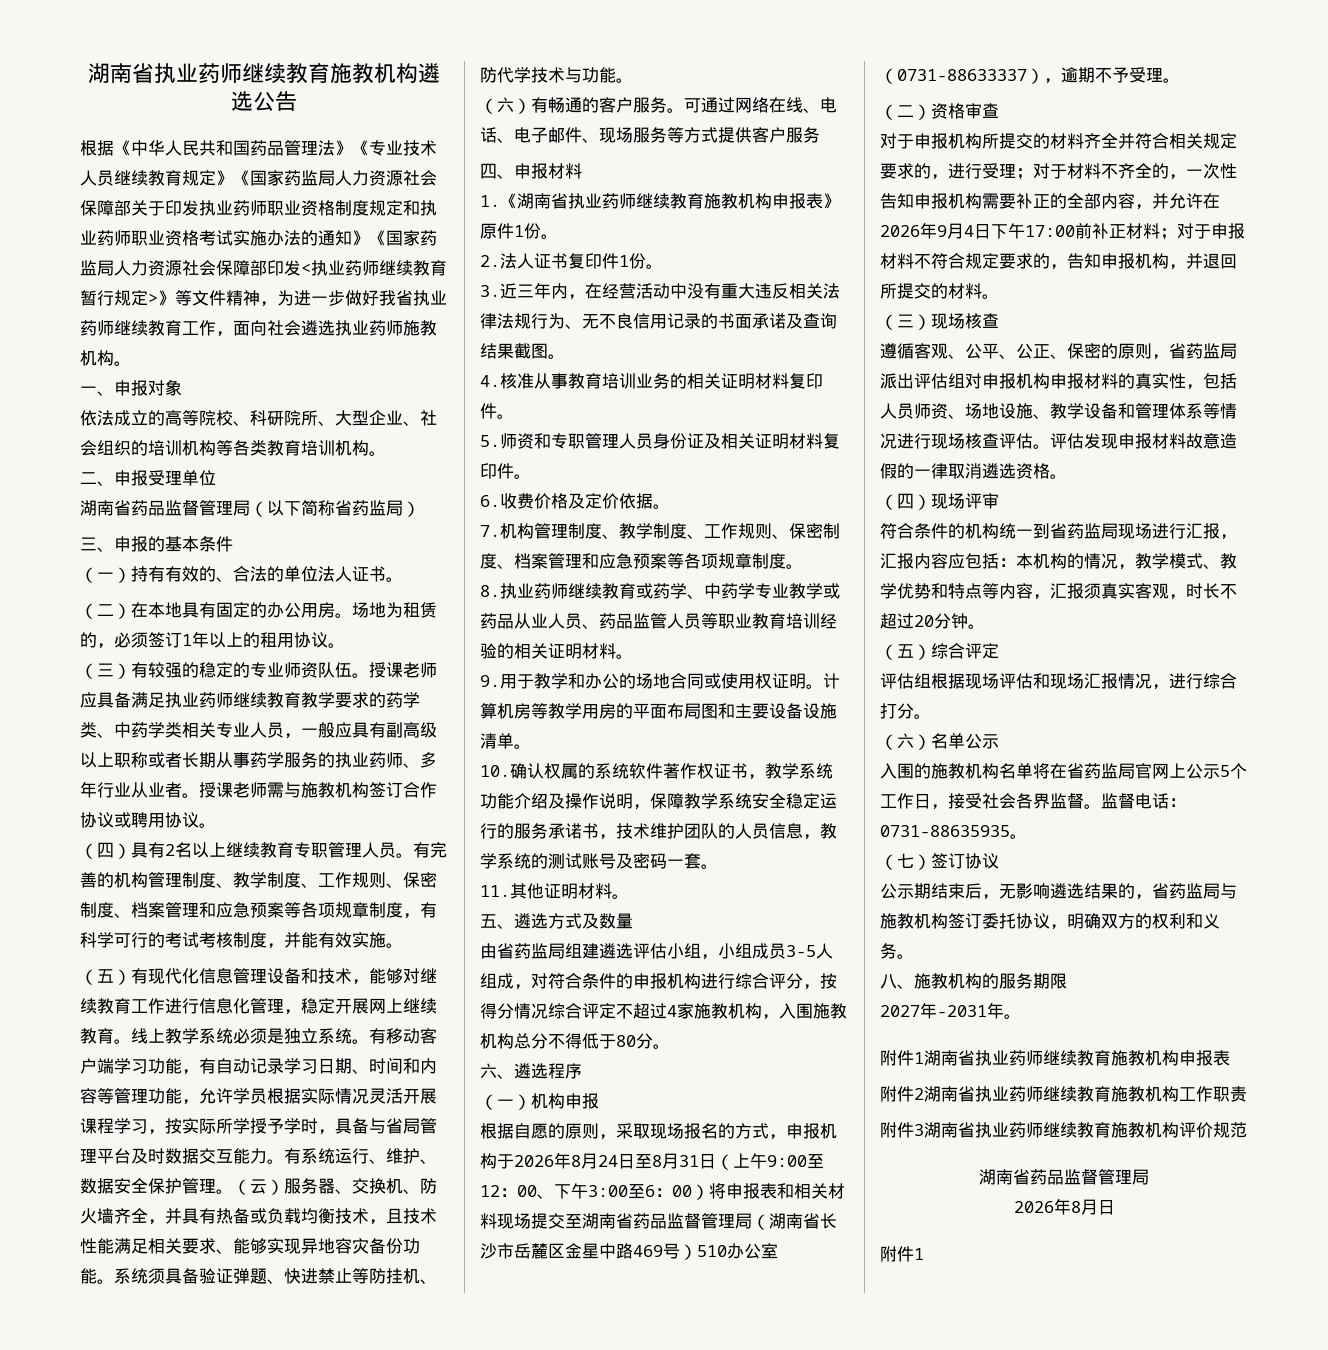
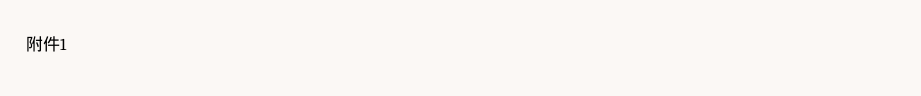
- 湖南省执业药师继续教育施教机构遴选公告
- 根据《中华人民共和国药品管理法》《专业技术人员继续教育规定》《国家药监局人力资源社会保障部关于印发执业药师职业资格制度规定和执业药师职业资格考试实施办法的通知》《国家药监局人力资源社会保障部印发<执业药师继续教育暂行规定>》等文件精神，为进一步做好我省执业药师继续教育工作，面向社会遴选执业药师施教机构。
- 一、申报对象
- 依法成立的高等院校、科研院所、大型企业、社会组织的培训机构等各类教育培训机构。
- 二、申报受理单位
- 湖南省药品监督管理局（以下简称省药监局）
- 三、申报的基本条件
- （一）持有有效的、合法的单位法人证书。
- （二）在本地具有固定的办公用房。场地为租赁的，必须签订1年以上的租用协议。
- （三）有较强的稳定的专业师资队伍。授课老师应具备满足执业药师继续教育教学要求的药学类、中药学类相关专业人员，一般应具有副高级以上职称或者长期从事药学服务的执业药师、多年行业从业者。授课老师需与施教机构签订合作协议或聘用协议。
- （四）具有2名以上继续教育专职管理人员。有完善的机构管理制度、教学制度、工作规则、保密制度、档案管理和应急预案等各项规章制度，有科学可行的考试考核制度，并能有效实施。
- （五）有现代化信息管理设备和技术，能够对继续教育工作进行信息化管理，稳定开展网上继续教育。线上教学系统必须是独立系统。有移动客户端学习功能，有自动记录学习日期、时间和内容等管理功能，允许学员根据实际情况灵活开展课程学习，按实际所学授予学时，具备与省局管理平台及时数据交互能力。有系统运行、维护、数据安全保护管理。（云）服务器、交换机、防火墙齐全，并具有热备或负载均衡技术，且技术性能满足相关要求、能够实现异地容灾备份功能。系统须具备验证弹题、快进禁止等防挂机、防代学技术与功能。
- （六）有畅通的客户服务。可通过网络在线、电话、电子邮件、现场服务等方式提供客户服务
- 四、申报材料
- 1.《湖南省执业药师继续教育施教机构申报表》原件1份。
- 2.法人证书复印件1份。
- 3.近三年内，在经营活动中没有重大违反相关法律法规行为、无不良信用记录的书面承诺及查询结果截图。
- 4.核准从事教育培训业务的相关证明材料复印件。
- 5.师资和专职管理人员身份证及相关证明材料复印件。
- 6.收费价格及定价依据。
- 7.机构管理制度、教学制度、工作规则、保密制度、档案管理和应急预案等各项规章制度。
- 8.执业药师继续教育或药学、中药学专业教学或药品从业人员、药品监管人员等职业教育培训经验的相关证明材料。
- 9.用于教学和办公的场地合同或使用权证明。计算机房等教学用房的平面布局图和主要设备设施清单。
- 10.确认权属的系统软件著作权证书，教学系统功能介绍及操作说明，保障教学系统安全稳定运行的服务承诺书，技术维护团队的人员信息，教学系统的测试账号及密码一套。
- 11.其他证明材料。
- 五、遴选方式及数量
- 由省药监局组建遴选评估小组，小组成员3-5人组成，对符合条件的申报机构进行综合评分，按得分情况综合评定不超过4家施教机构，入围施教机构总分不得低于80分。
- 六、遴选程序
- （一）机构申报
- 根据自愿的原则，采取现场报名的方式，申报机构于2026年8月24日至8月31日（上午9:00至12：00、下午3:00至6：00）将申报表和相关材料现场提交至湖南省药品监督管理局（湖南省长沙市岳麓区金星中路469号）510办公室（0731-88633337），逾期不予受理。
- （二）资格审查
- 对于申报机构所提交的材料齐全并符合相关规定要求的，进行受理；对于材料不齐全的，一次性告知申报机构需要补正的全部内容，并允许在2026年9月4日下午17:00前补正材料；对于申报材料不符合规定要求的，告知申报机构，并退回所提交的材料。
- （三）现场核查
- 遵循客观、公平、公正、保密的原则，省药监局派出评估组对申报机构申报材料的真实性，包括人员师资、场地设施、教学设备和管理体系等情况进行现场核查评估。评估发现申报材料故意造假的一律取消遴选资格。
- （四）现场评审
- 符合条件的机构统一到省药监局现场进行汇报，汇报内容应包括：本机构的情况，教学模式、教学优势和特点等内容，汇报须真实客观，时长不超过20分钟。
- （五）综合评定
- 评估组根据现场评估和现场汇报情况，进行综合打分。
- （六）名单公示
- 入围的施教机构名单将在省药监局官网上公示5个工作日，接受社会各界监督。监督电话：0731-88635935。
- （七）签订协议
- 公示期结束后，无影响遴选结果的，省药监局与施教机构签订委托协议，明确双方的权利和义务。
- 八、施教机构的服务期限
- 2027年-2031年。
- 附件1湖南省执业药师继续教育施教机构申报表
- 附件2湖南省执业药师继续教育施教机构工作职责
- 附件3湖南省执业药师继续教育施教机构评价规范
- 湖南省药品监督管理局
- 2026年8月日

